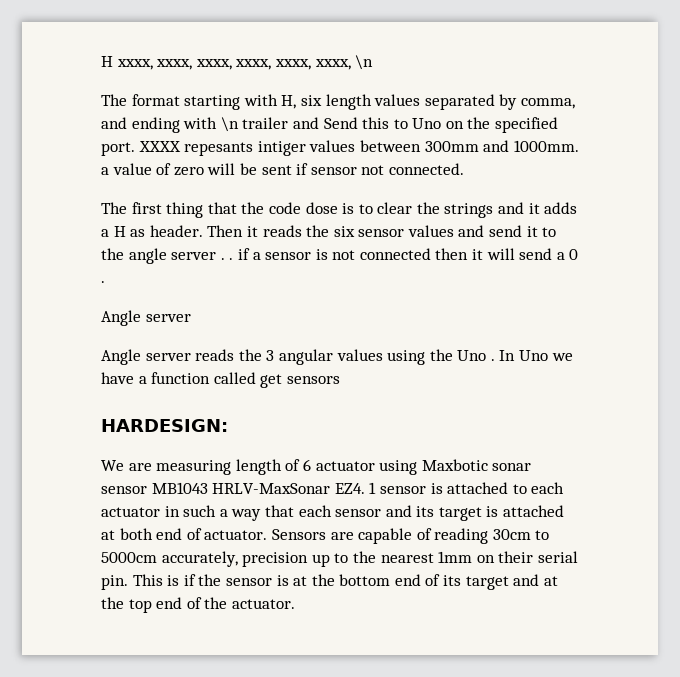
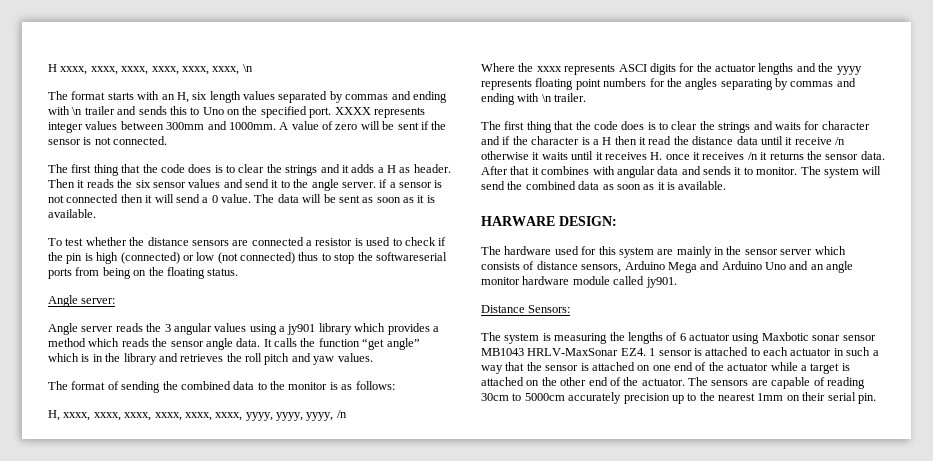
- The format starting with H, six length values separated by comma, and ending with \n trailer and Send this to Uno on the specified port.
+ The format starts with an H, six length values separated by commas and ending with \n trailer and sends this to Uno on the specified port.
- XXXX repesants intiger values between 300mm and 1000mm. a value of zero will be sent if sensor not connected.
+ XXXX represents integer values between 300mm and 1000mm. A value of zero will be sent if the sensor is not connected.
- The first thing that the code dose is to clear the strings and it adds a H as header.
+ The first thing that the code does is to clear the strings and it adds a H as header.
- Then it reads the six sensor values and send it to the angle server . . if a sensor is not connected then it will send a 0 .
- Angle server
+ Then it reads the six sensor values and send it to the angle server. if a sensor is not connected then it will send a 0 value. The data will be sent as soon as it is available.
+ To test whether the distance sensors are connected a resistor is used to check if the pin is high (connected) or low (not connected) thus to stop the softwareserial ports from being on the floating status.
+ Angle server:
- Angle server reads the 3 angular values using the Uno . In Uno we have a function called get sensors
- HARDESIGN:
- We are measuring length of 6 actuator using Maxbotic sonar sensor MB1043 HRLV-MaxSonar EZ4. 1 sensor is attached to each actuator in such a way that each sensor and its target is attached at both end of actuator. Sensors are capable of reading 30cm to 5000cm accurately, precision up to the nearest 1mm on their serial pin. This is if the sensor is at the bottom end of its target and at the top end of the actuator.
+ Angle server reads the 3 angular values using a jy901 library which provides a method which reads the sensor angle data. It calls the function “get angle” which is in the library and retrieves the roll pitch and yaw values.
+ The format of sending the combined data to the monitor is as follows:
+ H, xxxx, xxxx, xxxx, xxxx, xxxx, xxxx, yyyy, yyyy, yyyy, /n
+ Where the xxxx represents ASCI digits for the actuator lengths and the yyyy represents floating point numbers for the angles separating by commas and ending with \n trailer.
+ The first thing that the code does is to clear the strings and waits for character and if the character is a H then it read the distance data until it receive /n otherwise it waits until it receives H. once it receives /n it returns the sensor data. After that it combines with angular data and sends it to monitor. The system will send the combined data as soon as it is available.
+ HARWARE DESIGN:
+ The hardware used for this system are mainly in the sensor server which consists of distance sensors, Arduino Mega and Arduino Uno and an angle monitor hardware module called jy901.
+ Distance Sensors:
+ The system is measuring the lengths of 6 actuator using Maxbotic sonar sensor MB1043 HRLV-MaxSonar EZ4. 1 sensor is attached to each actuator in such a way that the sensor is attached on one end of the actuator while a target is attached on the other end of the actuator. The sensors are capable of reading 30cm to 5000cm accurately precision up to the nearest 1mm on their serial pin.

